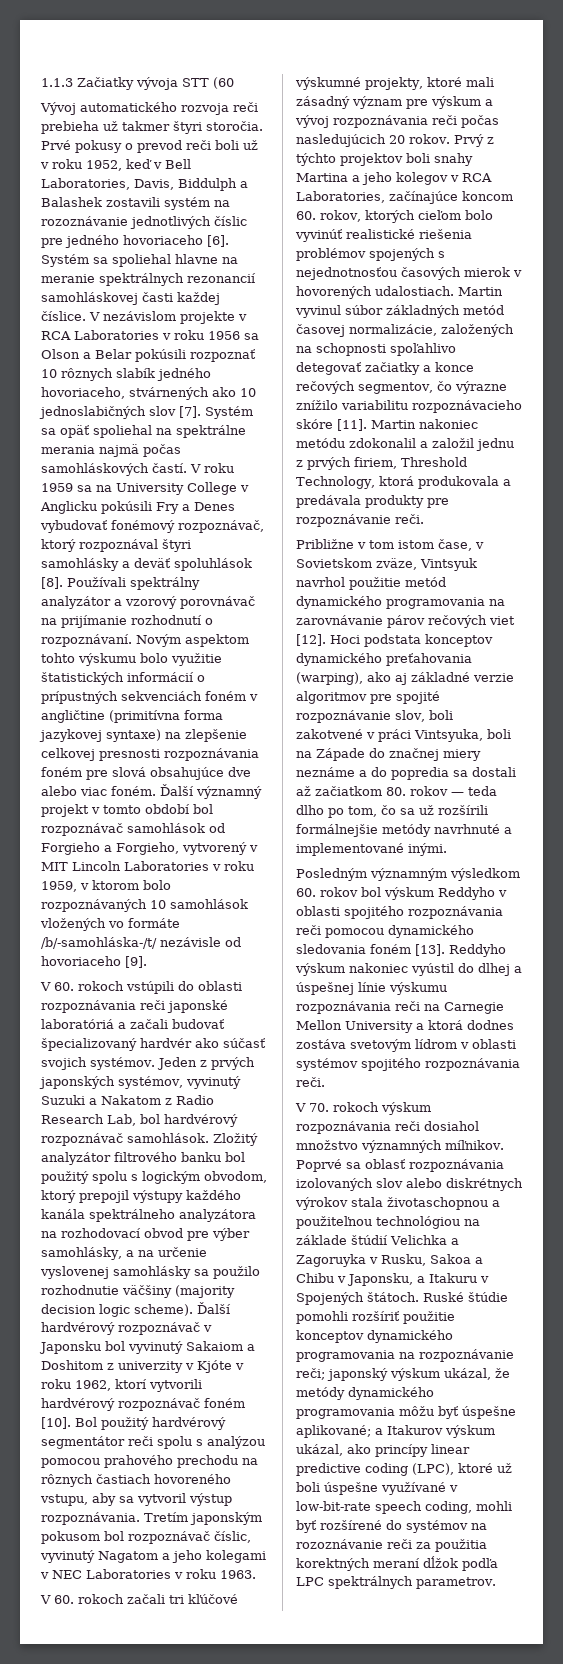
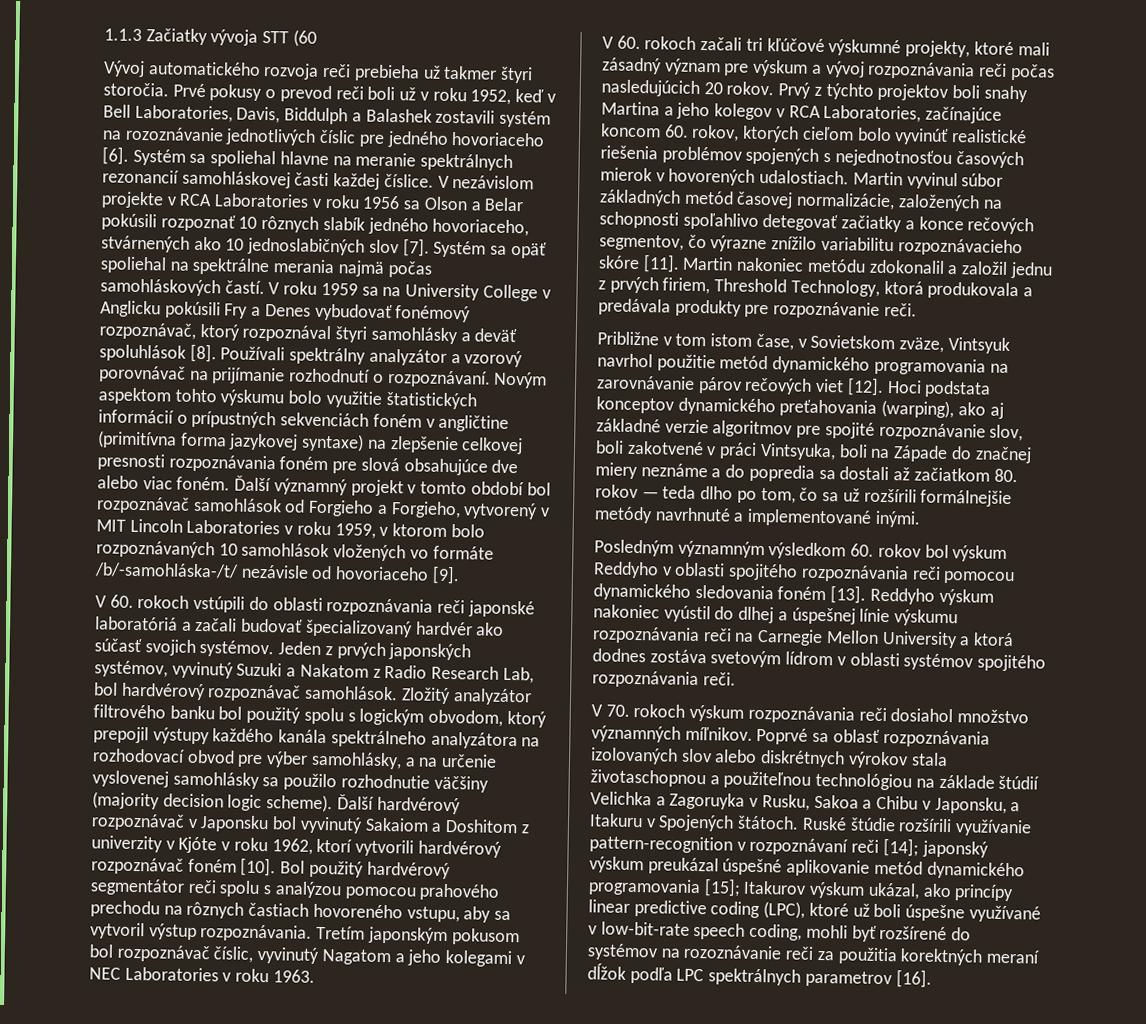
- Ruské štúdie pomohli rozšíriť použitie konceptov dynamického programovania na rozpoznávanie reči; japonský výskum ukázal, že metódy dynamického programovania môžu byť úspešne aplikované; a Itakurov výskum ukázal, ako princípy linear predictive coding (LPC), ktoré už boli úspešne využívané v low-bit-rate speech coding, mohli byť rozšírené do systémov na rozoznávanie reči za použitia korektných meraní dĺžok podľa LPC spektrálnych parametrov.
+ Ruské štúdie rozšírili využívanie pattern-recognition v rozpoznávaní reči [14]; japonský výskum preukázal úspešné aplikovanie metód dynamického programovania [15]; Itakurov výskum ukázal, ako princípy linear predictive coding (LPC), ktoré už boli úspešne využívané v low-bit-rate speech coding, mohli byť rozšírené do systémov na rozoznávanie reči za použitia korektných meraní dĺžok podľa LPC spektrálnych parametrov [16].

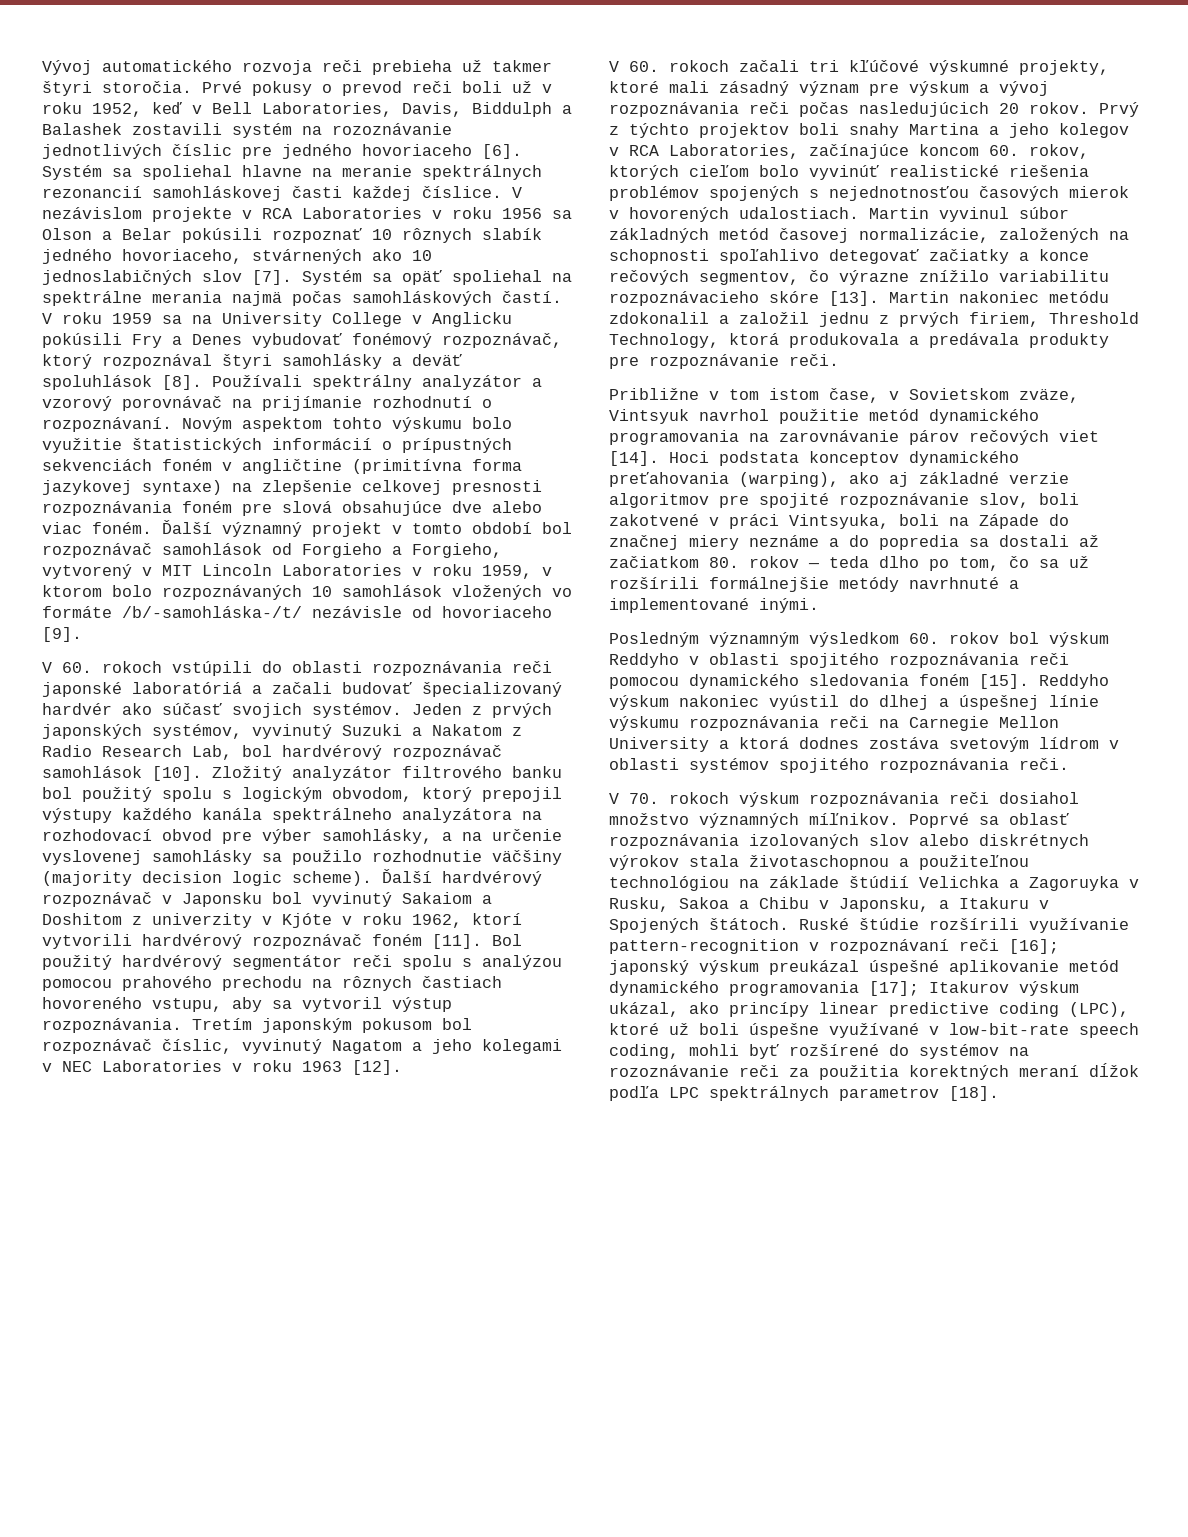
- 1.1.3 Začiatky vývoja STT (60
- Jeden z prvých japonských systémov, vyvinutý Suzuki a Nakatom z Radio Research Lab, bol hardvérový rozpoznávač samohlások.
+ Jeden z prvých japonských systémov, vyvinutý Suzuki a Nakatom z Radio Research Lab, bol hardvérový rozpoznávač samohlások [10].
- Ďalší hardvérový rozpoznávač v Japonsku bol vyvinutý Sakaiom a Doshitom z univerzity v Kjóte v roku 1962, ktorí vytvorili hardvérový rozpoznávač foném [10].
+ Ďalší hardvérový rozpoznávač v Japonsku bol vyvinutý Sakaiom a Doshitom z univerzity v Kjóte v roku 1962, ktorí vytvorili hardvérový rozpoznávač foném [11].
- Tretím japonským pokusom bol rozpoznávač číslic, vyvinutý Nagatom a jeho kolegami v NEC Laboratories v roku 1963.
+ Tretím japonským pokusom bol rozpoznávač číslic, vyvinutý Nagatom a jeho kolegami v NEC Laboratories v roku 1963 [12].
- Martin vyvinul súbor základných metód časovej normalizácie, založených na schopnosti spoľahlivo detegovať začiatky a konce rečových segmentov, čo výrazne znížilo variabilitu rozpoznávacieho skóre [11].
+ Martin vyvinul súbor základných metód časovej normalizácie, založených na schopnosti spoľahlivo detegovať začiatky a konce rečových segmentov, čo výrazne znížilo variabilitu rozpoznávacieho skóre [13].
- Približne v tom istom čase, v Sovietskom zväze, Vintsyuk navrhol použitie metód dynamického programovania na zarovnávanie párov rečových viet [12].
+ Približne v tom istom čase, v Sovietskom zväze, Vintsyuk navrhol použitie metód dynamického programovania na zarovnávanie párov rečových viet [14].
- Posledným významným výsledkom 60. rokov bol výskum Reddyho v oblasti spojitého rozpoznávania reči pomocou dynamického sledovania foném [13].
+ Posledným významným výsledkom 60. rokov bol výskum Reddyho v oblasti spojitého rozpoznávania reči pomocou dynamického sledovania foném [15].
- Ruské štúdie rozšírili využívanie pattern-recognition v rozpoznávaní reči [14]; japonský výskum preukázal úspešné aplikovanie metód dynamického programovania [15]; Itakurov výskum ukázal, ako princípy linear predictive coding (LPC), ktoré už boli úspešne využívané v low-bit-rate speech coding, mohli byť rozšírené do systémov na rozoznávanie reči za použitia korektných meraní dĺžok podľa LPC spektrálnych parametrov [16].
+ Ruské štúdie rozšírili využívanie pattern-recognition v rozpoznávaní reči [16]; japonský výskum preukázal úspešné aplikovanie metód dynamického programovania [17]; Itakurov výskum ukázal, ako princípy linear predictive coding (LPC), ktoré už boli úspešne využívané v low-bit-rate speech coding, mohli byť rozšírené do systémov na rozoznávanie reči za použitia korektných meraní dĺžok podľa LPC spektrálnych parametrov [18].

